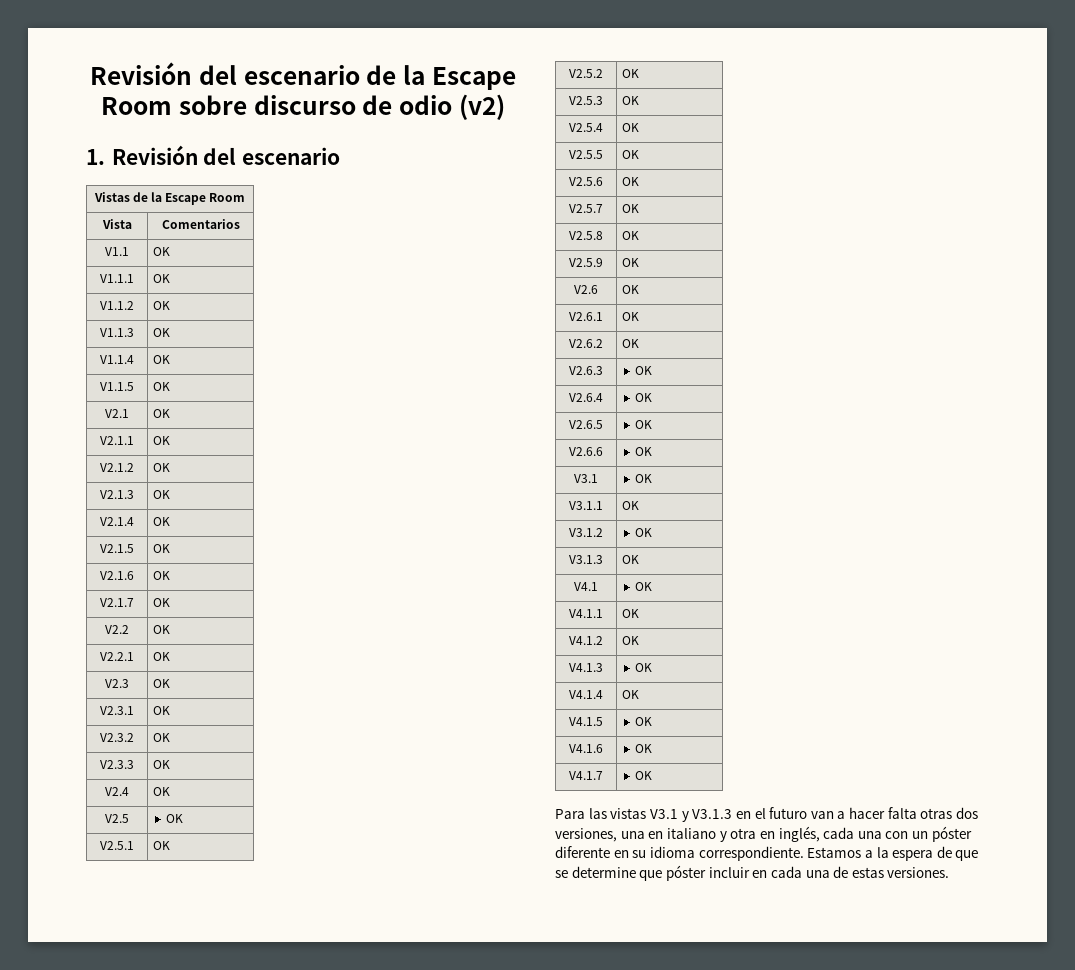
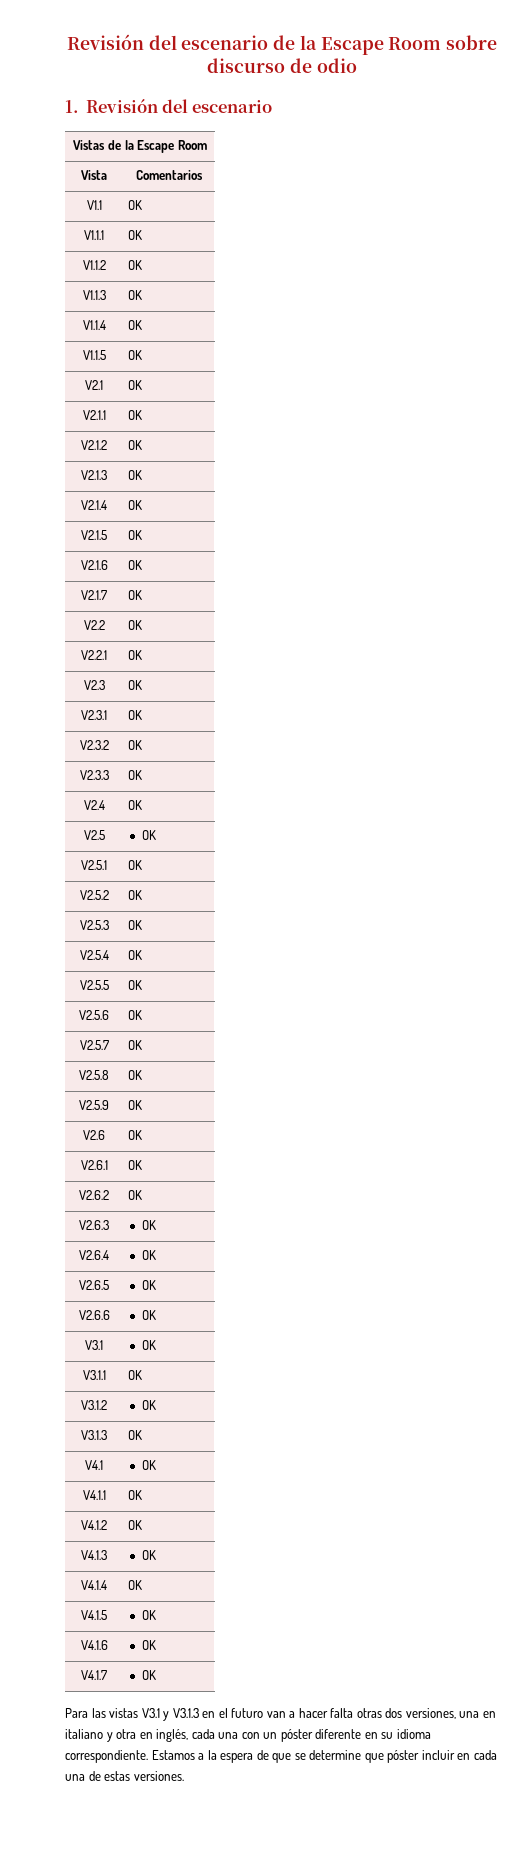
- Revisión del escenario de la Escape Room sobre discurso de odio (v2)
+ Revisión del escenario de la Escape Room sobre discurso de odio

